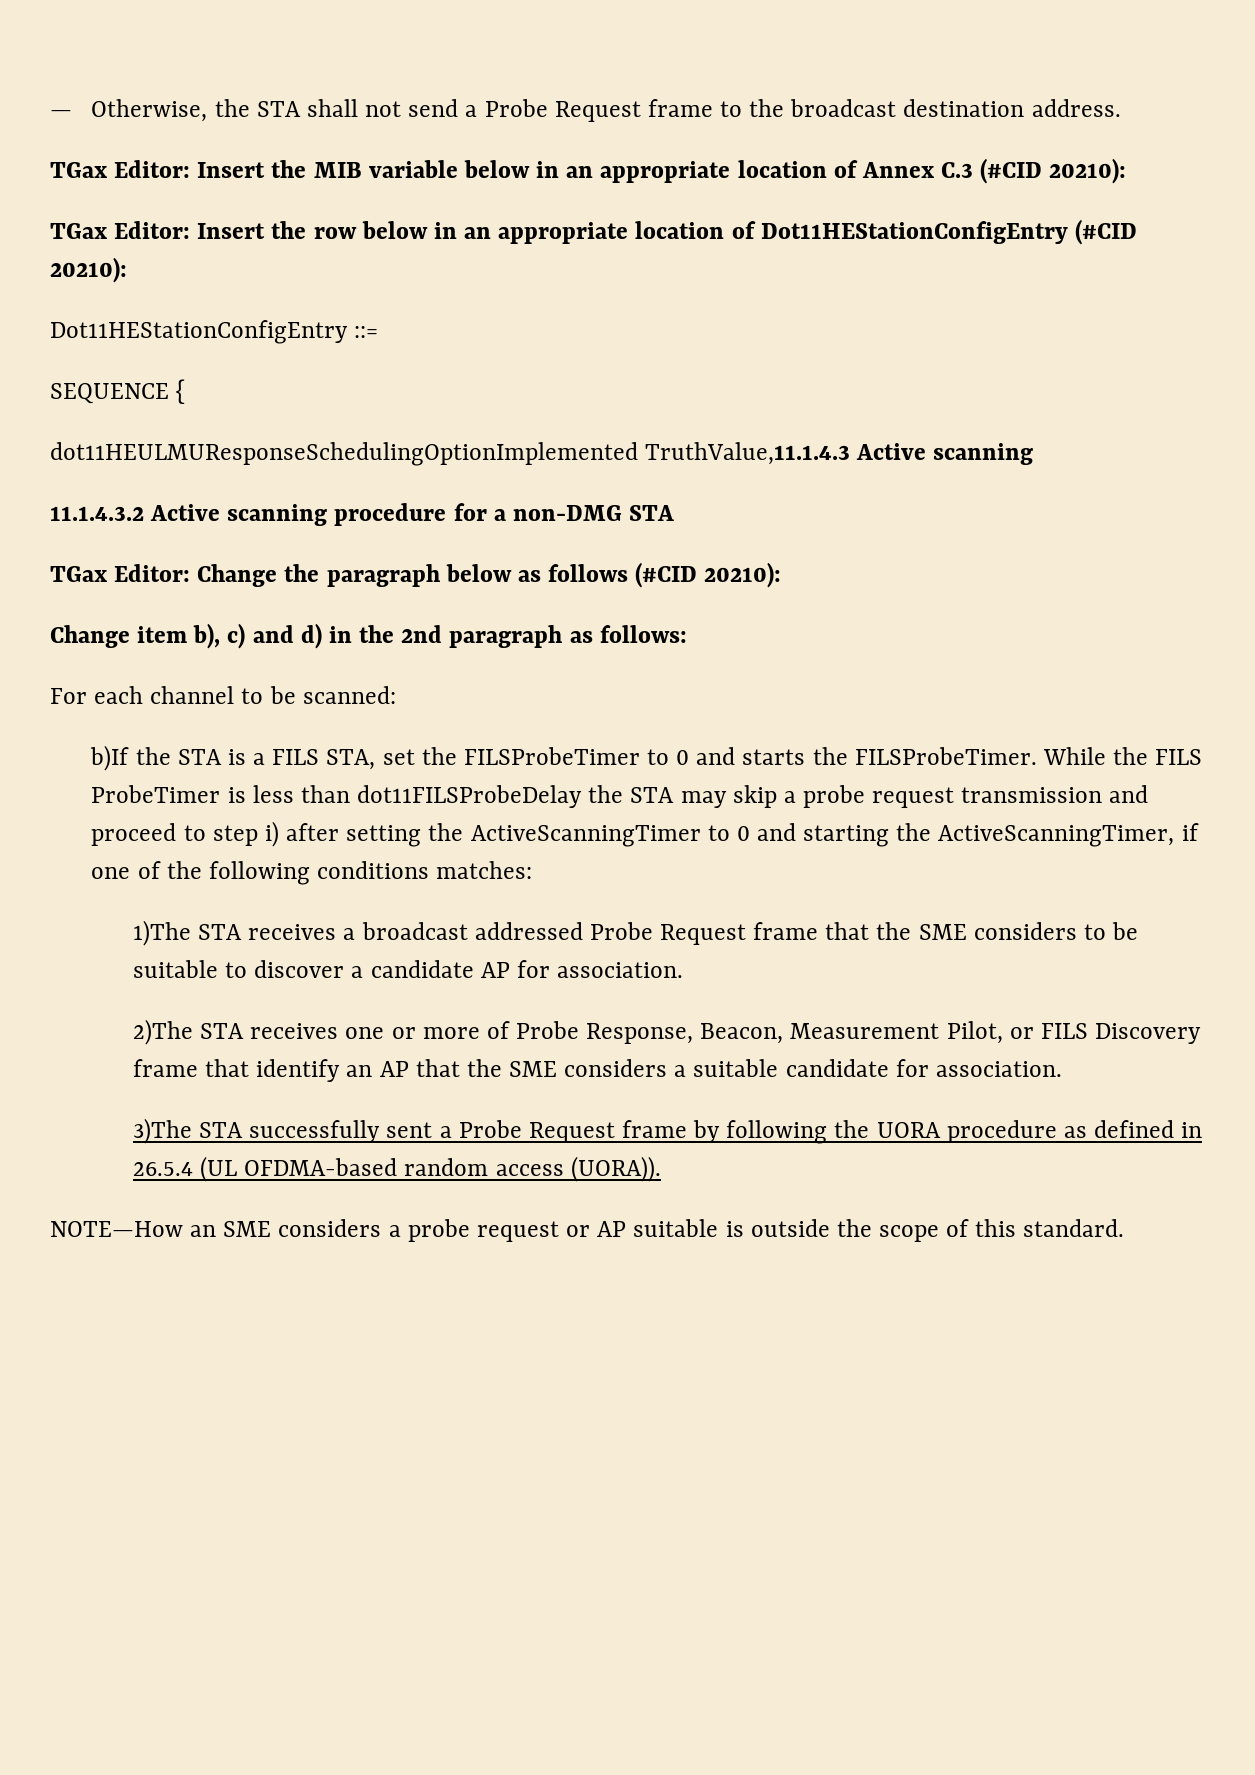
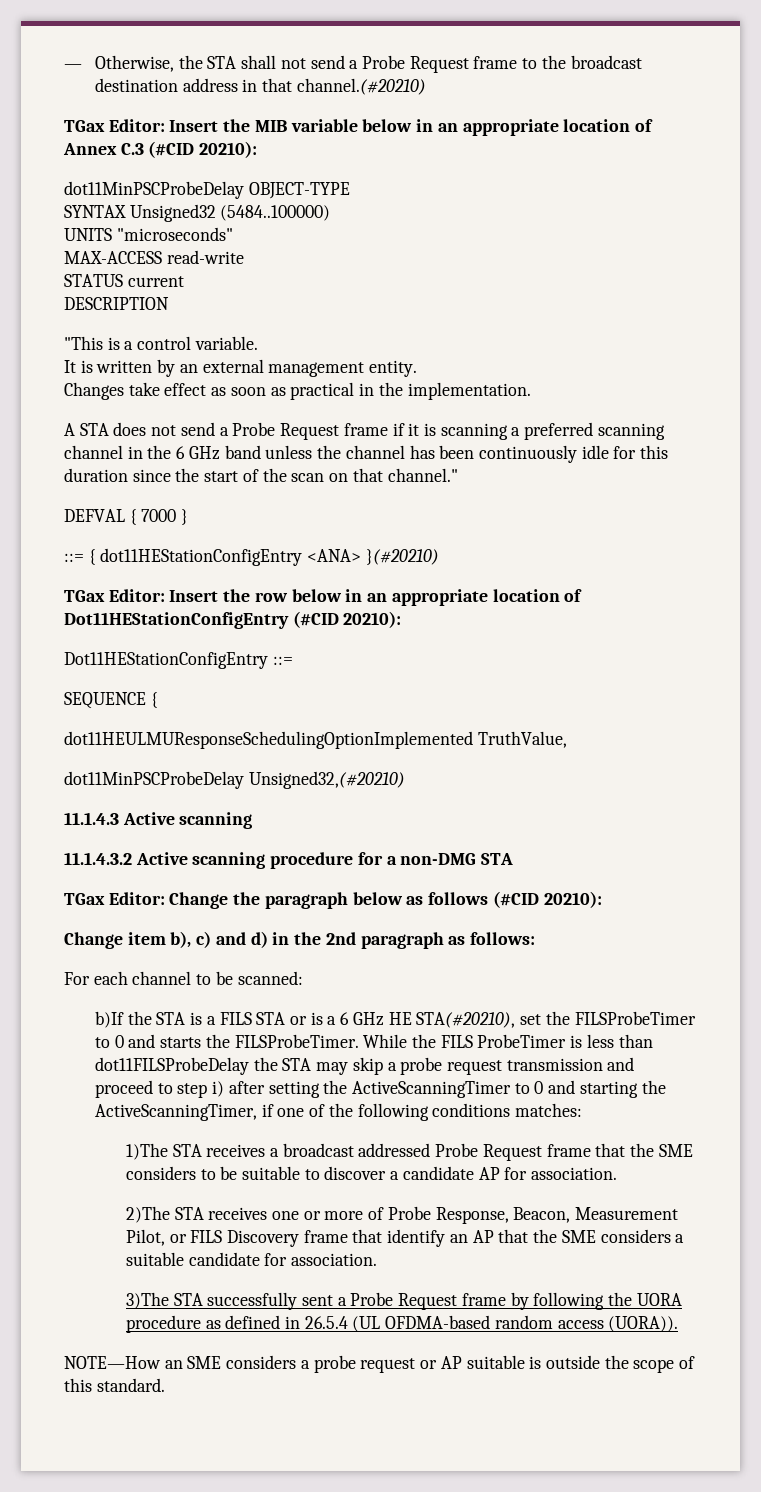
- — Otherwise, the STA shall not send a Probe Request frame to the broadcast destination address.
+ — Otherwise, the STA shall not send a Probe Request frame to the broadcast destination address in that channel.(#20210)
+ dot11MinPSCProbeDelay OBJECT-TYPE
+ SYNTAX Unsigned32 (5484..100000)
+ UNITS "microseconds"
+ MAX-ACCESS read-write
+ STATUS current
+ DESCRIPTION
+ "This is a control variable.
+ It is written by an external management entity.
+ Changes take effect as soon as practical in the implementation.
+ A STA does not send a Probe Request frame if it is scanning a preferred scanning channel in the 6 GHz band unless the channel has been continuously idle for this duration since the start of the scan on that channel."
+ DEFVAL { 7000 }
+ ::= { dot11HEStationConfigEntry <ANA> }(#20210)
- dot11HEULMUResponseSchedulingOptionImplemented TruthValue,11.1.4.3 Active scanning
+ dot11HEULMUResponseSchedulingOptionImplemented TruthValue,
+ dot11MinPSCProbeDelay Unsigned32,(#20210)
+ 11.1.4.3 Active scanning
- b)If the STA is a FILS STA, set the FILSProbeTimer to 0 and starts the FILSProbeTimer.
+ b)If the STA is a FILS STA or is a 6 GHz HE STA(#20210), set the FILSProbeTimer to 0 and starts the FILSProbeTimer.

